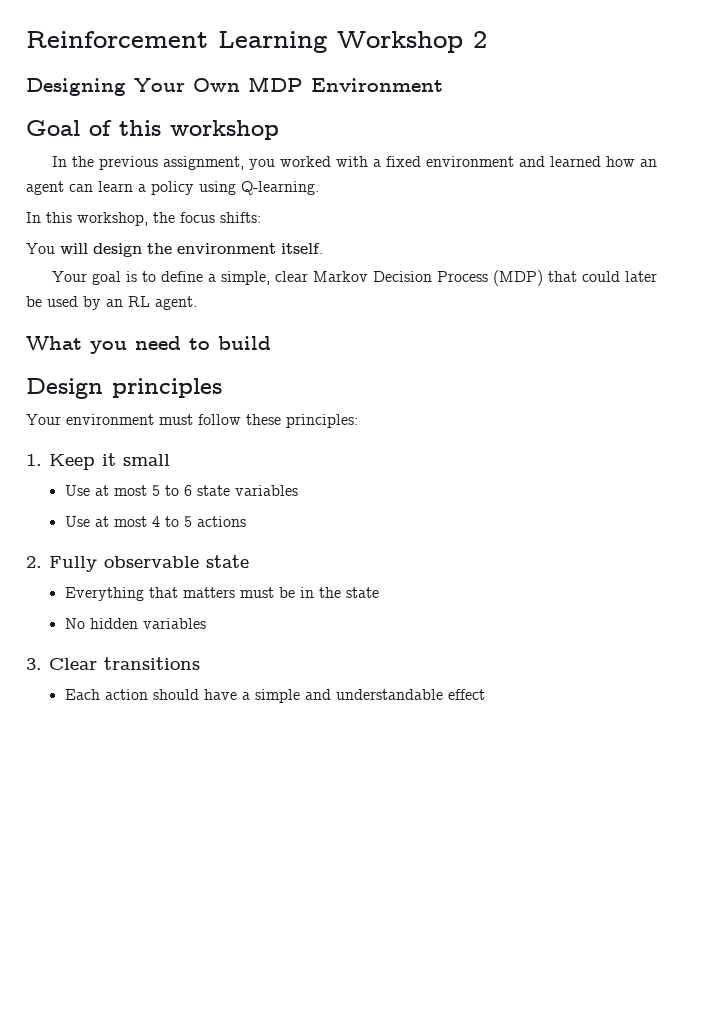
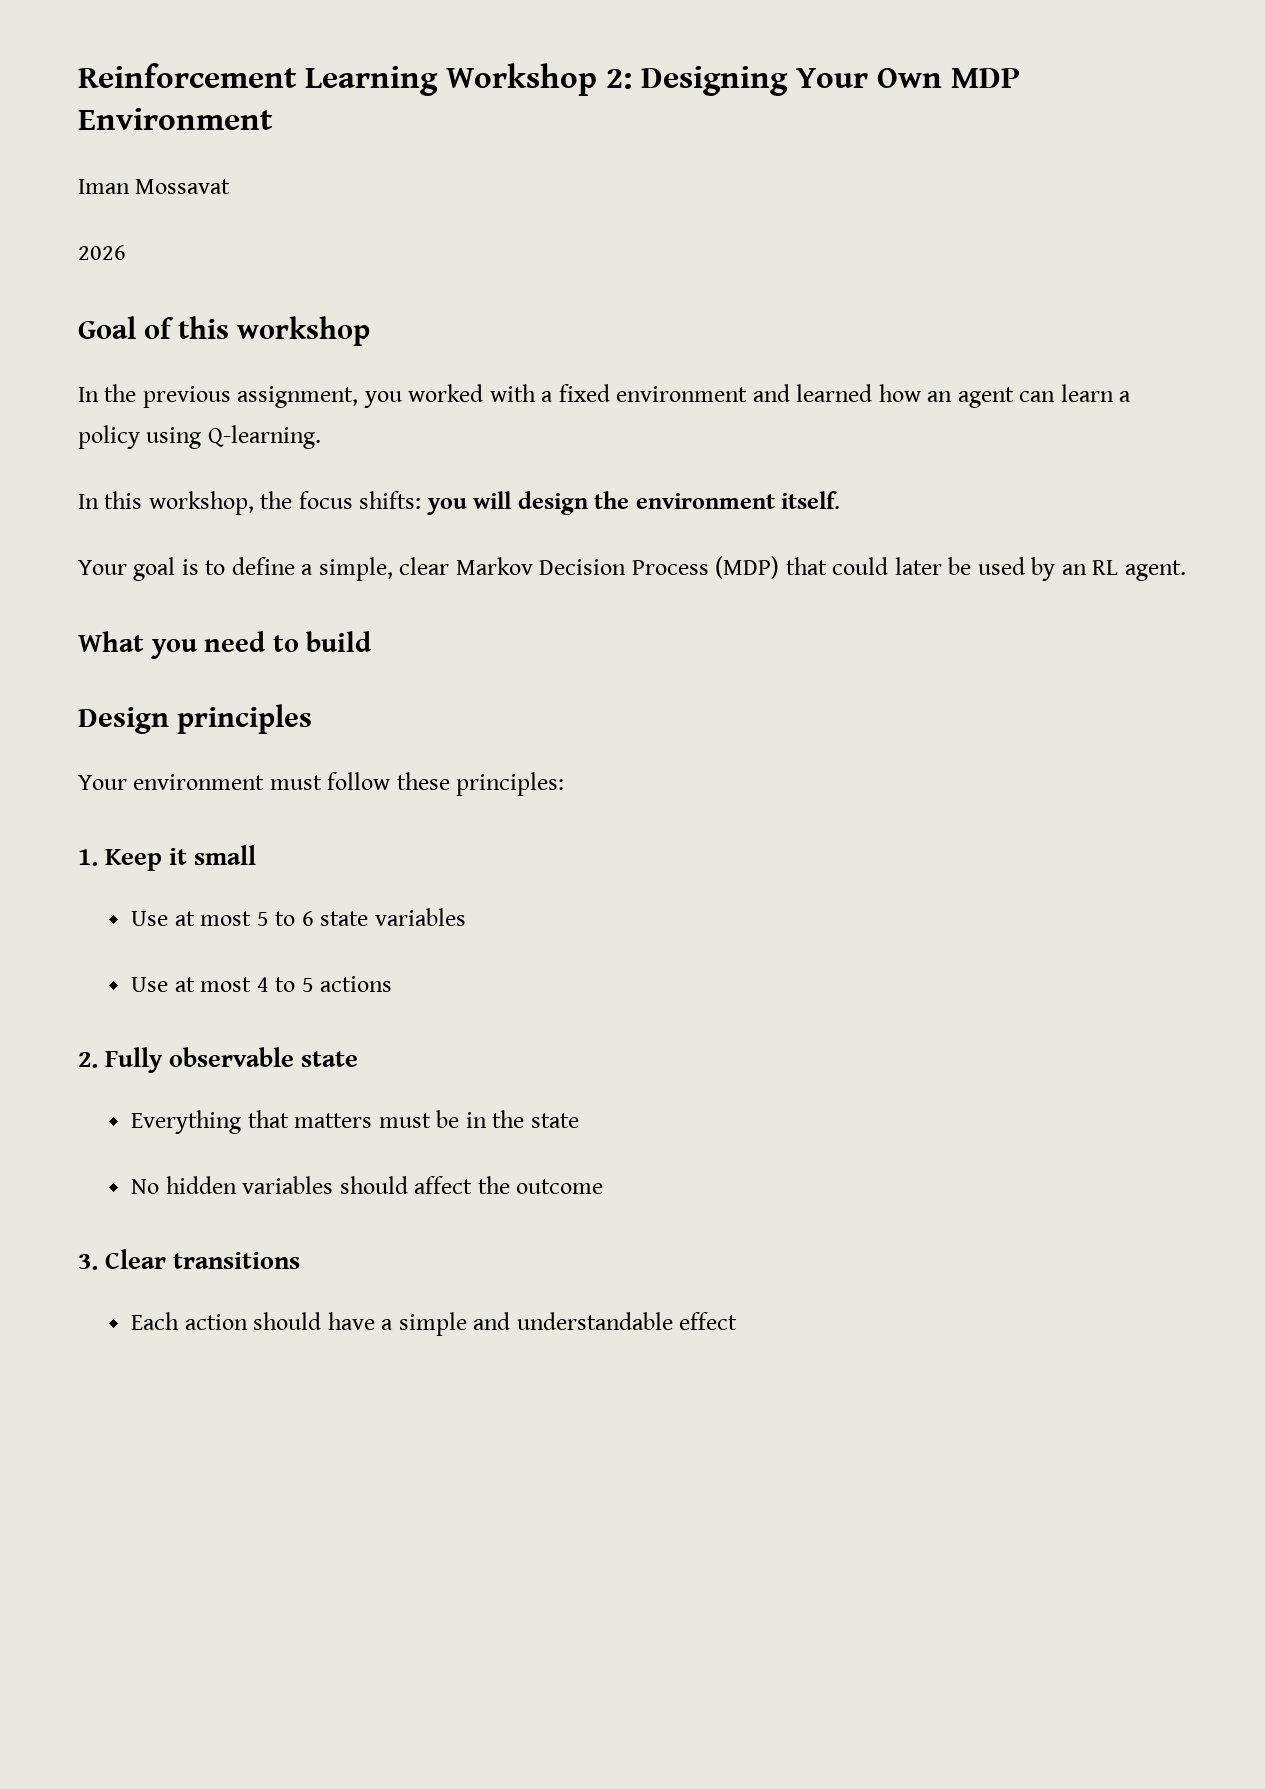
- Reinforcement Learning Workshop 2
- Designing Your Own MDP Environment
+ Reinforcement Learning Workshop 2: Designing Your Own MDP Environment
+ Iman Mossavat
+ 2026
- In this workshop, the focus shifts:
- You will design the environment itself.
+ In this workshop, the focus shifts: you will design the environment itself.
- No hidden variables
+ No hidden variables should affect the outcome

